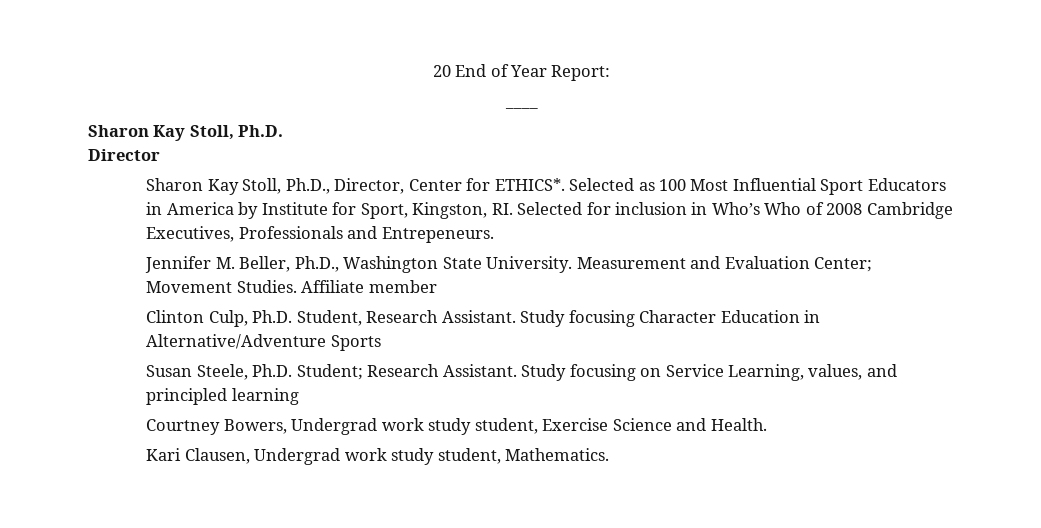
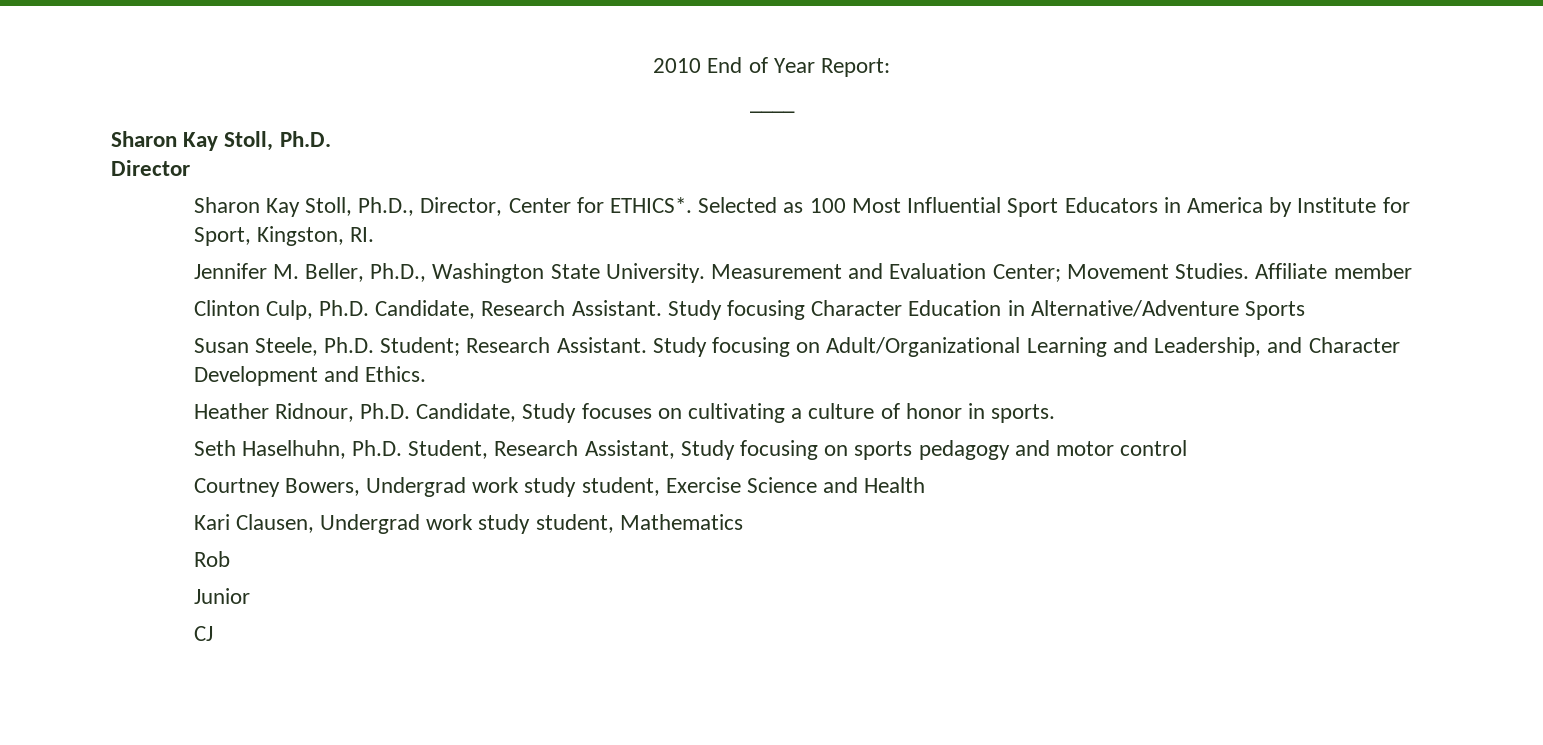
- 20 End of Year Report:
+ 2010 End of Year Report:
- Selected as 100 Most Influential Sport Educators in America by Institute for Sport, Kingston, RI. Selected for inclusion in Who’s Who of 2008 Cambridge Executives, Professionals and Entrepeneurs.
+ Selected as 100 Most Influential Sport Educators in America by Institute for Sport, Kingston, RI.
- Clinton Culp, Ph.D. Student, Research Assistant.
+ Clinton Culp, Ph.D. Candidate, Research Assistant.
- Study focusing on Service Learning, values, and principled learning
+ Study focusing on Adult/Organizational Learning and Leadership, and Character Development and Ethics.
+ Heather Ridnour, Ph.D. Candidate, Study focuses on cultivating a culture of honor in sports.
+ Seth Haselhuhn, Ph.D. Student, Research Assistant, Study focusing on sports pedagogy and motor control
- Courtney Bowers, Undergrad work study student, Exercise Science and Health.
+ Courtney Bowers, Undergrad work study student, Exercise Science and Health
- Kari Clausen, Undergrad work study student, Mathematics.
+ Kari Clausen, Undergrad work study student, Mathematics
+ Rob
+ Junior
+ CJ

